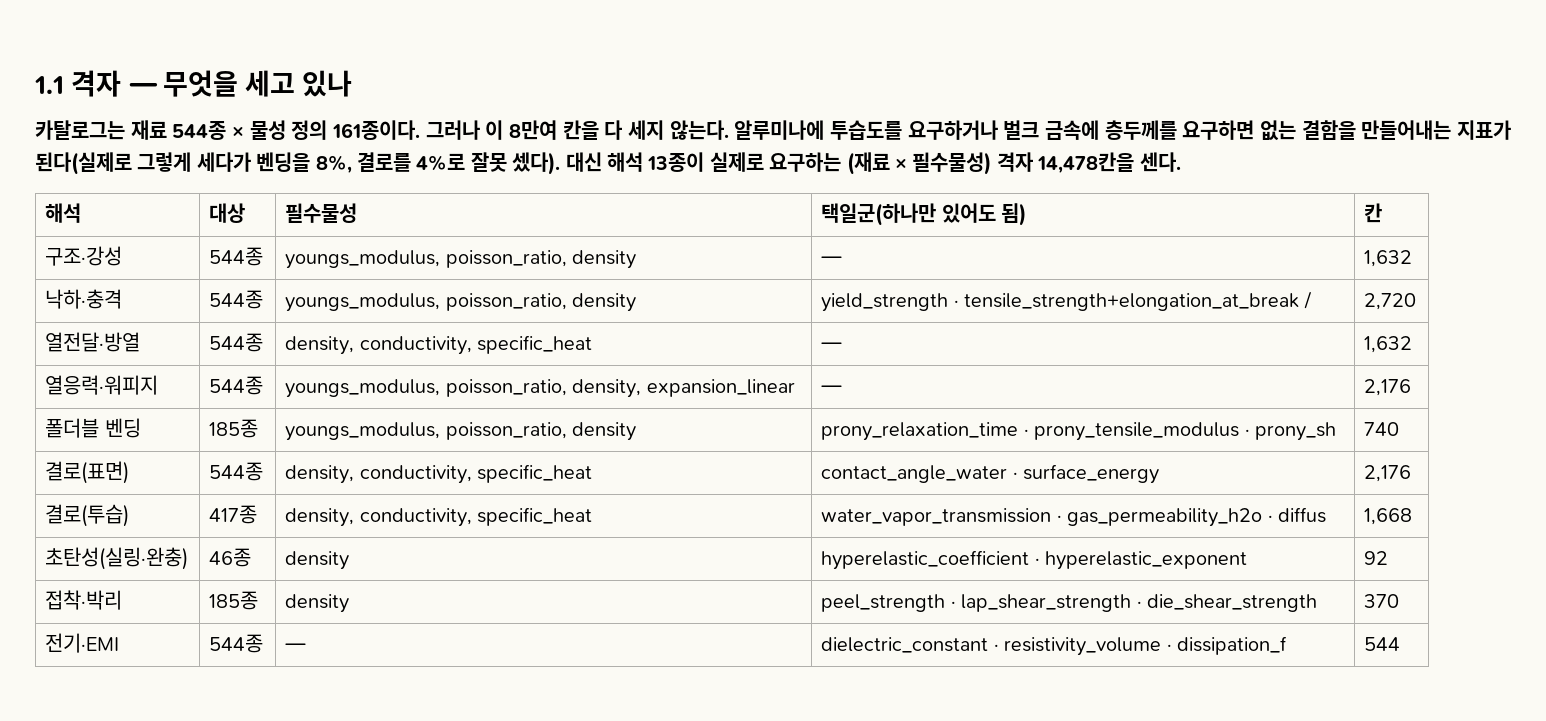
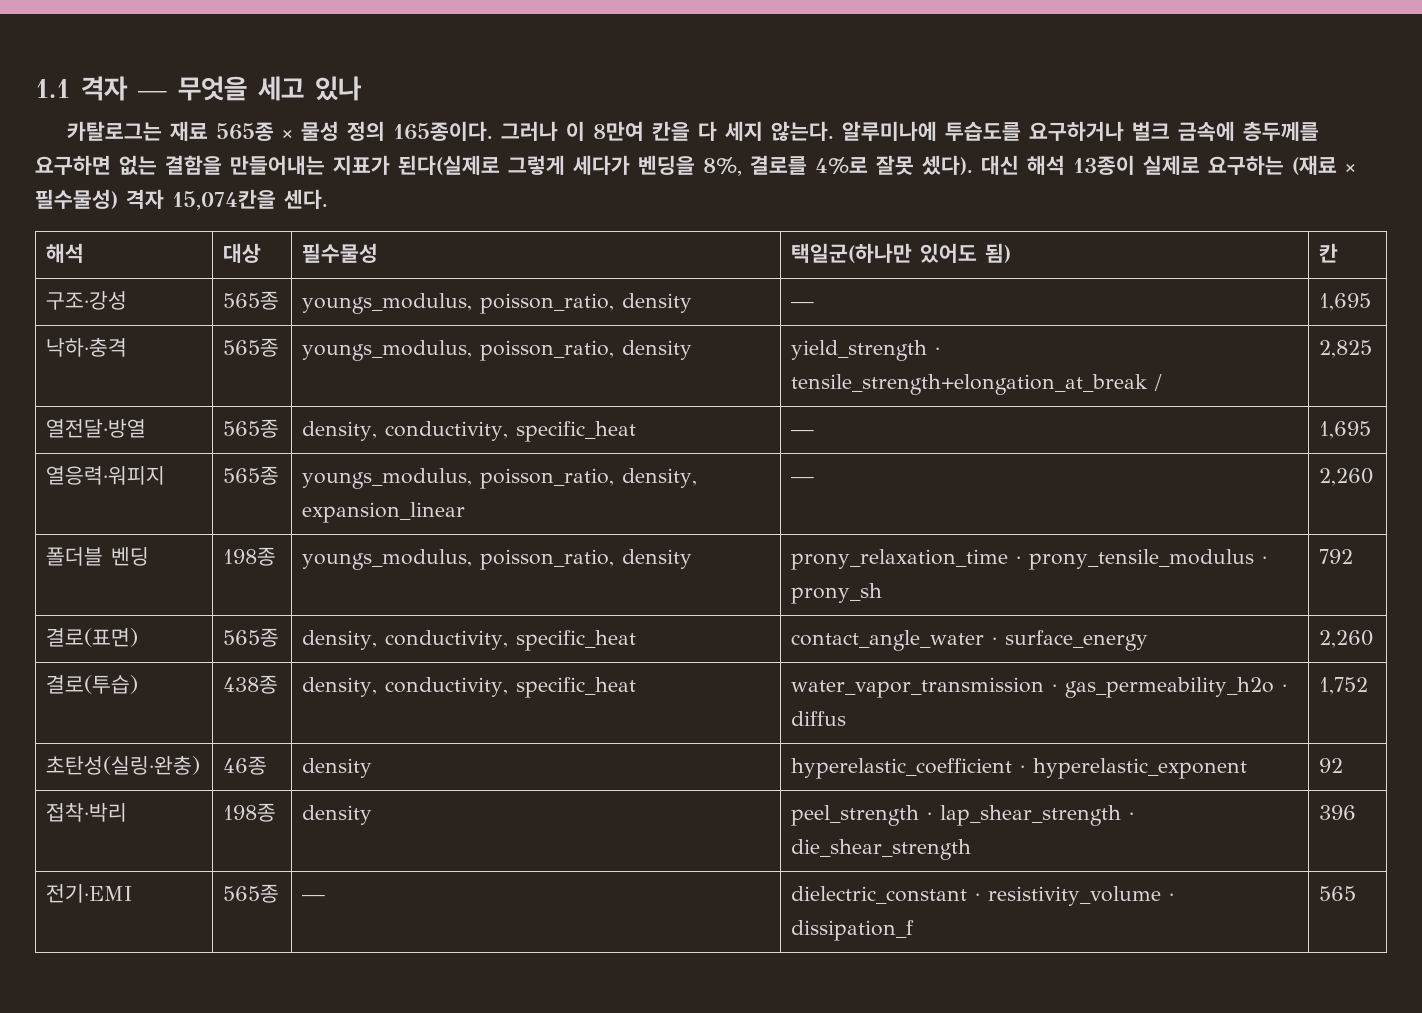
- 카탈로그는 재료 544종 × 물성 정의 161종이다.
+ 카탈로그는 재료 565종 × 물성 정의 165종이다.
- 대신 해석 13종이 실제로 요구하는 (재료 × 필수물성) 격자 14,478칸을 센다.
+ 대신 해석 13종이 실제로 요구하는 (재료 × 필수물성) 격자 15,074칸을 센다.
- 구조·강성 | 544종 | youngs_modulus, poisson_ratio, density | — | 1,632
+ 구조·강성 | 565종 | youngs_modulus, poisson_ratio, density | — | 1,695
- 낙하·충격 | 544종 | youngs_modulus, poisson_ratio, density | yield_strength · tensile_strength+elongation_at_break / | 2,720
+ 낙하·충격 | 565종 | youngs_modulus, poisson_ratio, density | yield_strength · tensile_strength+elongation_at_break / | 2,825
- 열전달·방열 | 544종 | density, conductivity, specific_heat | — | 1,632
+ 열전달·방열 | 565종 | density, conductivity, specific_heat | — | 1,695
- 열응력·워피지 | 544종 | youngs_modulus, poisson_ratio, density, expansion_linear | — | 2,176
+ 열응력·워피지 | 565종 | youngs_modulus, poisson_ratio, density, expansion_linear | — | 2,260
- 폴더블 벤딩 | 185종 | youngs_modulus, poisson_ratio, density | prony_relaxation_time · prony_tensile_modulus · prony_sh | 740
+ 폴더블 벤딩 | 198종 | youngs_modulus, poisson_ratio, density | prony_relaxation_time · prony_tensile_modulus · prony_sh | 792
- 결로(표면) | 544종 | density, conductivity, specific_heat | contact_angle_water · surface_energy | 2,176
+ 결로(표면) | 565종 | density, conductivity, specific_heat | contact_angle_water · surface_energy | 2,260
- 결로(투습) | 417종 | density, conductivity, specific_heat | water_vapor_transmission · gas_permeability_h2o · diffus | 1,668
+ 결로(투습) | 438종 | density, conductivity, specific_heat | water_vapor_transmission · gas_permeability_h2o · diffus | 1,752
- 접착·박리 | 185종 | density | peel_strength · lap_shear_strength · die_shear_strength | 370
+ 접착·박리 | 198종 | density | peel_strength · lap_shear_strength · die_shear_strength | 396
- 전기·EMI | 544종 | — | dielectric_constant · resistivity_volume · dissipation_f | 544
+ 전기·EMI | 565종 | — | dielectric_constant · resistivity_volume · dissipation_f | 565

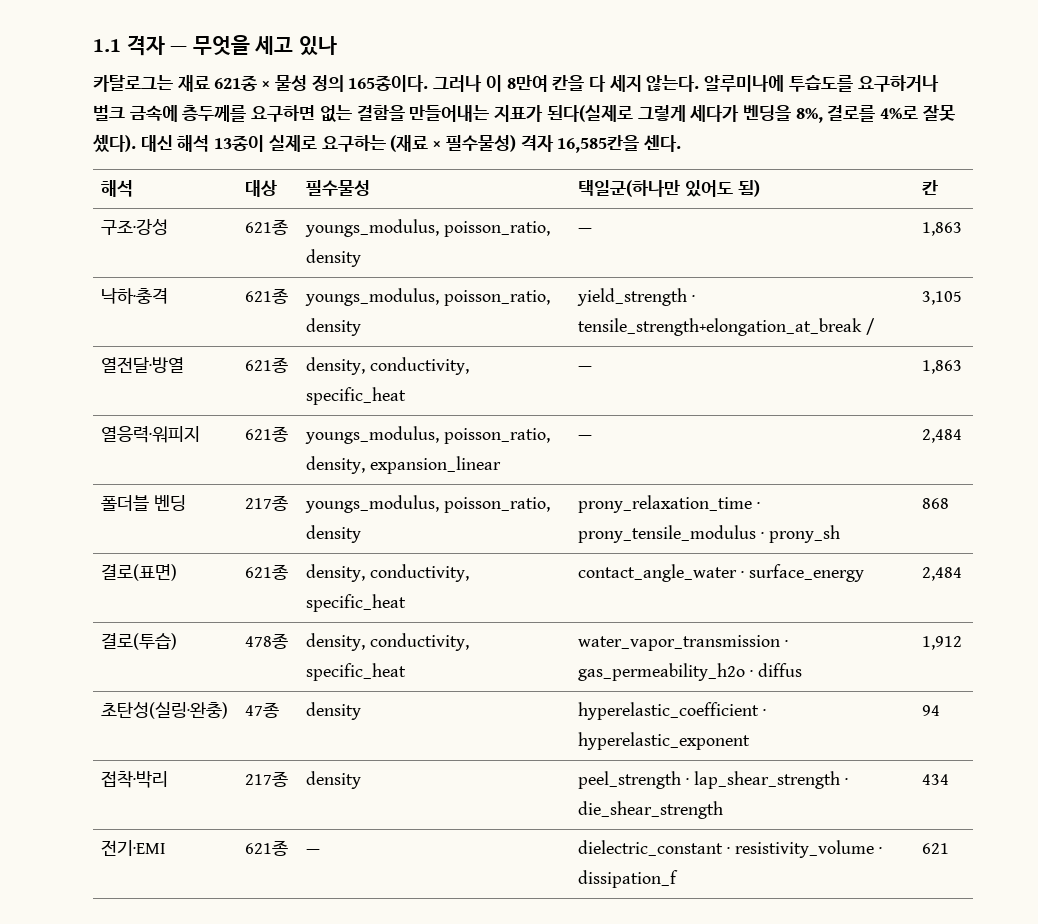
- 카탈로그는 재료 565종 × 물성 정의 165종이다.
+ 카탈로그는 재료 621종 × 물성 정의 165종이다.
- 대신 해석 13종이 실제로 요구하는 (재료 × 필수물성) 격자 15,074칸을 센다.
+ 대신 해석 13종이 실제로 요구하는 (재료 × 필수물성) 격자 16,585칸을 센다.
- 구조·강성 | 565종 | youngs_modulus, poisson_ratio, density | — | 1,695
+ 구조·강성 | 621종 | youngs_modulus, poisson_ratio, density | — | 1,863
- 낙하·충격 | 565종 | youngs_modulus, poisson_ratio, density | yield_strength · tensile_strength+elongation_at_break / | 2,825
+ 낙하·충격 | 621종 | youngs_modulus, poisson_ratio, density | yield_strength · tensile_strength+elongation_at_break / | 3,105
- 열전달·방열 | 565종 | density, conductivity, specific_heat | — | 1,695
+ 열전달·방열 | 621종 | density, conductivity, specific_heat | — | 1,863
- 열응력·워피지 | 565종 | youngs_modulus, poisson_ratio, density, expansion_linear | — | 2,260
+ 열응력·워피지 | 621종 | youngs_modulus, poisson_ratio, density, expansion_linear | — | 2,484
- 폴더블 벤딩 | 198종 | youngs_modulus, poisson_ratio, density | prony_relaxation_time · prony_tensile_modulus · prony_sh | 792
+ 폴더블 벤딩 | 217종 | youngs_modulus, poisson_ratio, density | prony_relaxation_time · prony_tensile_modulus · prony_sh | 868
- 결로(표면) | 565종 | density, conductivity, specific_heat | contact_angle_water · surface_energy | 2,260
+ 결로(표면) | 621종 | density, conductivity, specific_heat | contact_angle_water · surface_energy | 2,484
- 결로(투습) | 438종 | density, conductivity, specific_heat | water_vapor_transmission · gas_permeability_h2o · diffus | 1,752
+ 결로(투습) | 478종 | density, conductivity, specific_heat | water_vapor_transmission · gas_permeability_h2o · diffus | 1,912
- 초탄성(실링·완충) | 46종 | density | hyperelastic_coefficient · hyperelastic_exponent | 92
+ 초탄성(실링·완충) | 47종 | density | hyperelastic_coefficient · hyperelastic_exponent | 94
- 접착·박리 | 198종 | density | peel_strength · lap_shear_strength · die_shear_strength | 396
+ 접착·박리 | 217종 | density | peel_strength · lap_shear_strength · die_shear_strength | 434
- 전기·EMI | 565종 | — | dielectric_constant · resistivity_volume · dissipation_f | 565
+ 전기·EMI | 621종 | — | dielectric_constant · resistivity_volume · dissipation_f | 621

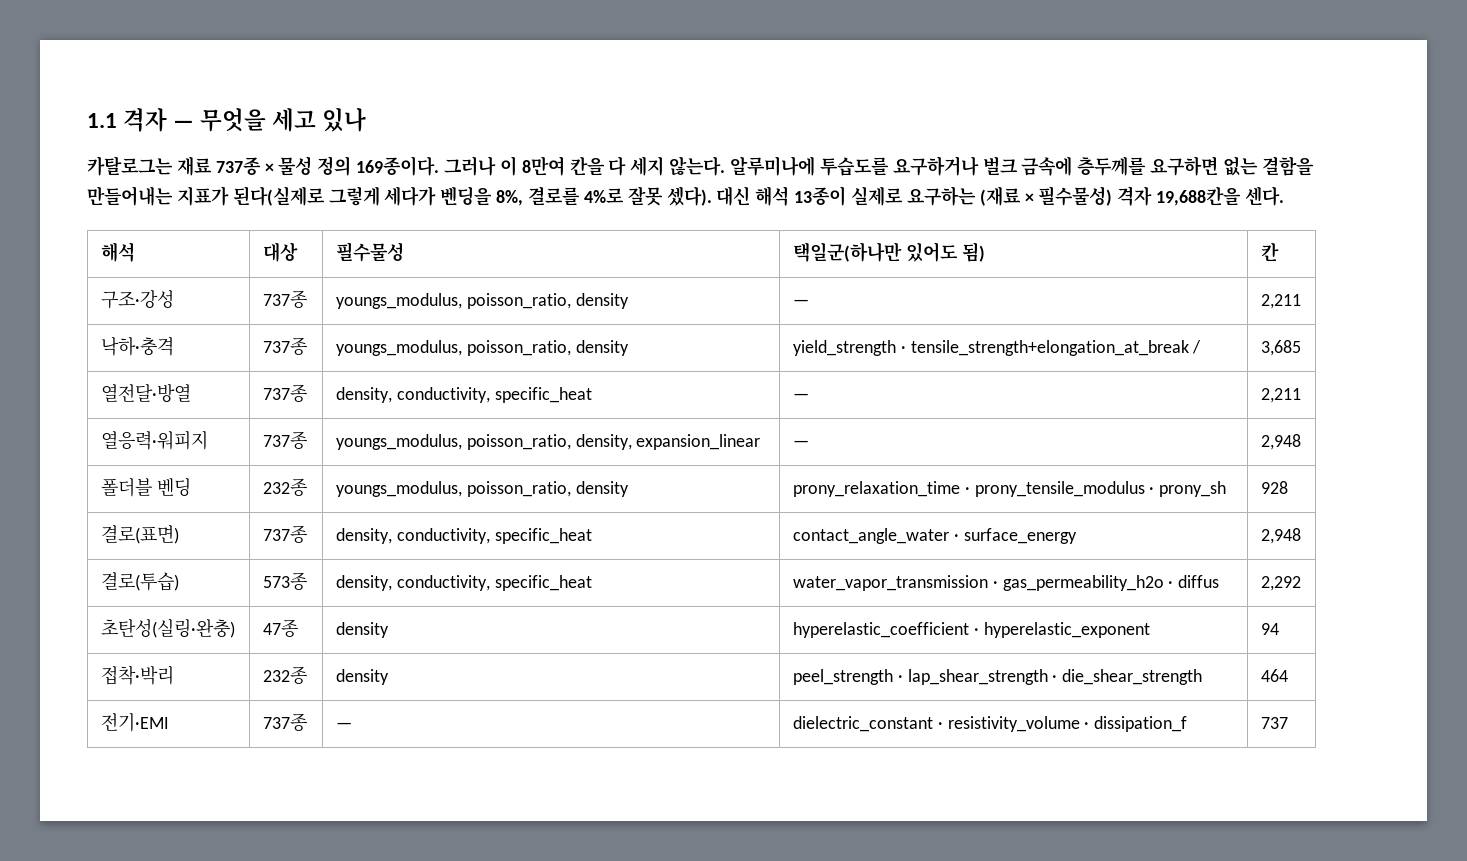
- 카탈로그는 재료 621종 × 물성 정의 165종이다.
+ 카탈로그는 재료 737종 × 물성 정의 169종이다.
- 대신 해석 13종이 실제로 요구하는 (재료 × 필수물성) 격자 16,585칸을 센다.
+ 대신 해석 13종이 실제로 요구하는 (재료 × 필수물성) 격자 19,688칸을 센다.
- 구조·강성 | 621종 | youngs_modulus, poisson_ratio, density | — | 1,863
+ 구조·강성 | 737종 | youngs_modulus, poisson_ratio, density | — | 2,211
- 낙하·충격 | 621종 | youngs_modulus, poisson_ratio, density | yield_strength · tensile_strength+elongation_at_break / | 3,105
+ 낙하·충격 | 737종 | youngs_modulus, poisson_ratio, density | yield_strength · tensile_strength+elongation_at_break / | 3,685
- 열전달·방열 | 621종 | density, conductivity, specific_heat | — | 1,863
+ 열전달·방열 | 737종 | density, conductivity, specific_heat | — | 2,211
- 열응력·워피지 | 621종 | youngs_modulus, poisson_ratio, density, expansion_linear | — | 2,484
+ 열응력·워피지 | 737종 | youngs_modulus, poisson_ratio, density, expansion_linear | — | 2,948
- 폴더블 벤딩 | 217종 | youngs_modulus, poisson_ratio, density | prony_relaxation_time · prony_tensile_modulus · prony_sh | 868
+ 폴더블 벤딩 | 232종 | youngs_modulus, poisson_ratio, density | prony_relaxation_time · prony_tensile_modulus · prony_sh | 928
- 결로(표면) | 621종 | density, conductivity, specific_heat | contact_angle_water · surface_energy | 2,484
+ 결로(표면) | 737종 | density, conductivity, specific_heat | contact_angle_water · surface_energy | 2,948
- 결로(투습) | 478종 | density, conductivity, specific_heat | water_vapor_transmission · gas_permeability_h2o · diffus | 1,912
+ 결로(투습) | 573종 | density, conductivity, specific_heat | water_vapor_transmission · gas_permeability_h2o · diffus | 2,292
- 접착·박리 | 217종 | density | peel_strength · lap_shear_strength · die_shear_strength | 434
+ 접착·박리 | 232종 | density | peel_strength · lap_shear_strength · die_shear_strength | 464
- 전기·EMI | 621종 | — | dielectric_constant · resistivity_volume · dissipation_f | 621
+ 전기·EMI | 737종 | — | dielectric_constant · resistivity_volume · dissipation_f | 737

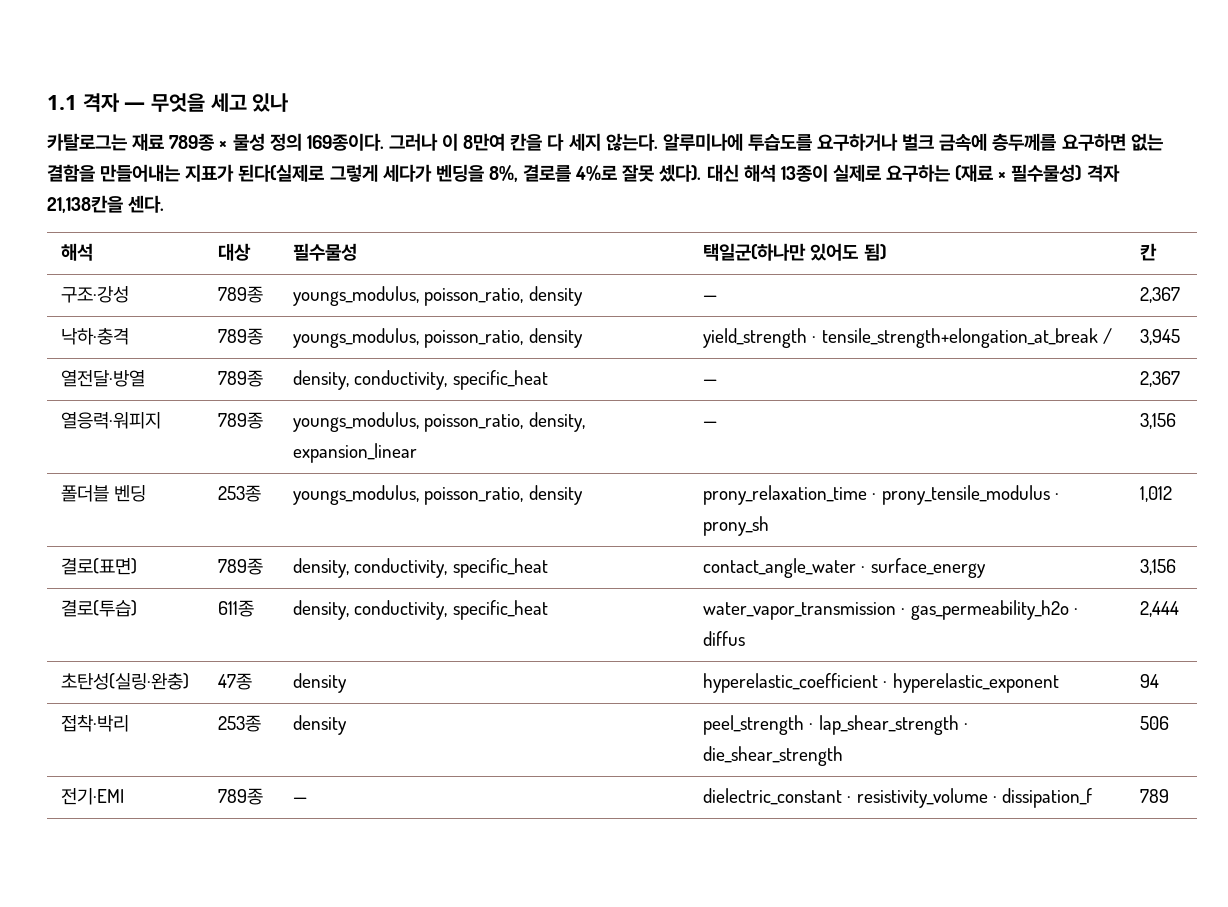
- 카탈로그는 재료 737종 × 물성 정의 169종이다.
+ 카탈로그는 재료 789종 × 물성 정의 169종이다.
- 대신 해석 13종이 실제로 요구하는 (재료 × 필수물성) 격자 19,688칸을 센다.
+ 대신 해석 13종이 실제로 요구하는 (재료 × 필수물성) 격자 21,138칸을 센다.
- 구조·강성 | 737종 | youngs_modulus, poisson_ratio, density | — | 2,211
+ 구조·강성 | 789종 | youngs_modulus, poisson_ratio, density | — | 2,367
- 낙하·충격 | 737종 | youngs_modulus, poisson_ratio, density | yield_strength · tensile_strength+elongation_at_break / | 3,685
+ 낙하·충격 | 789종 | youngs_modulus, poisson_ratio, density | yield_strength · tensile_strength+elongation_at_break / | 3,945
- 열전달·방열 | 737종 | density, conductivity, specific_heat | — | 2,211
+ 열전달·방열 | 789종 | density, conductivity, specific_heat | — | 2,367
- 열응력·워피지 | 737종 | youngs_modulus, poisson_ratio, density, expansion_linear | — | 2,948
+ 열응력·워피지 | 789종 | youngs_modulus, poisson_ratio, density, expansion_linear | — | 3,156
- 폴더블 벤딩 | 232종 | youngs_modulus, poisson_ratio, density | prony_relaxation_time · prony_tensile_modulus · prony_sh | 928
+ 폴더블 벤딩 | 253종 | youngs_modulus, poisson_ratio, density | prony_relaxation_time · prony_tensile_modulus · prony_sh | 1,012
- 결로(표면) | 737종 | density, conductivity, specific_heat | contact_angle_water · surface_energy | 2,948
+ 결로(표면) | 789종 | density, conductivity, specific_heat | contact_angle_water · surface_energy | 3,156
- 결로(투습) | 573종 | density, conductivity, specific_heat | water_vapor_transmission · gas_permeability_h2o · diffus | 2,292
+ 결로(투습) | 611종 | density, conductivity, specific_heat | water_vapor_transmission · gas_permeability_h2o · diffus | 2,444
- 접착·박리 | 232종 | density | peel_strength · lap_shear_strength · die_shear_strength | 464
+ 접착·박리 | 253종 | density | peel_strength · lap_shear_strength · die_shear_strength | 506
- 전기·EMI | 737종 | — | dielectric_constant · resistivity_volume · dissipation_f | 737
+ 전기·EMI | 789종 | — | dielectric_constant · resistivity_volume · dissipation_f | 789

